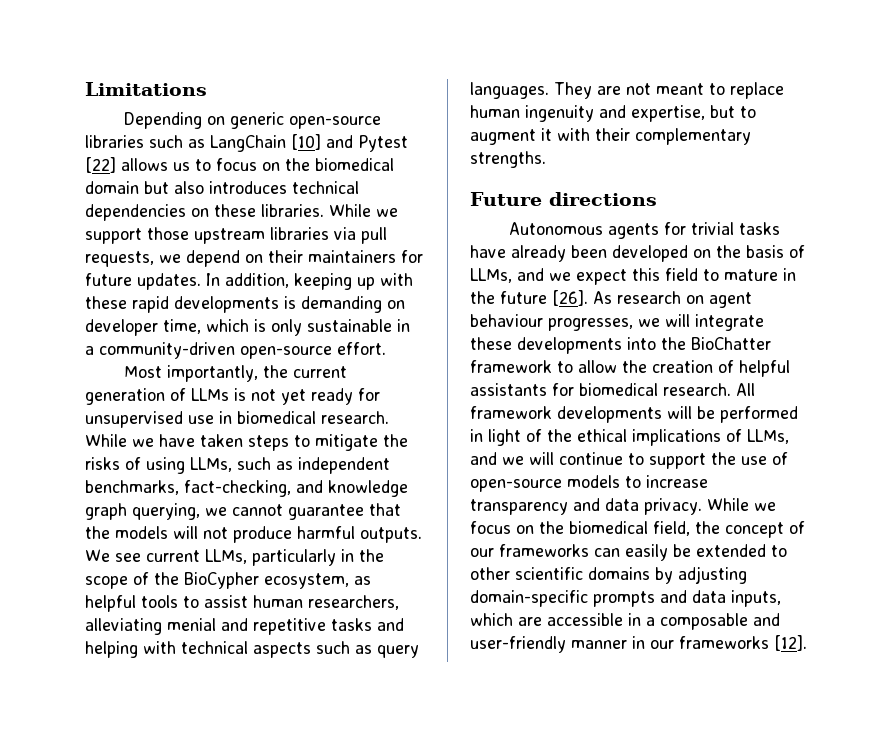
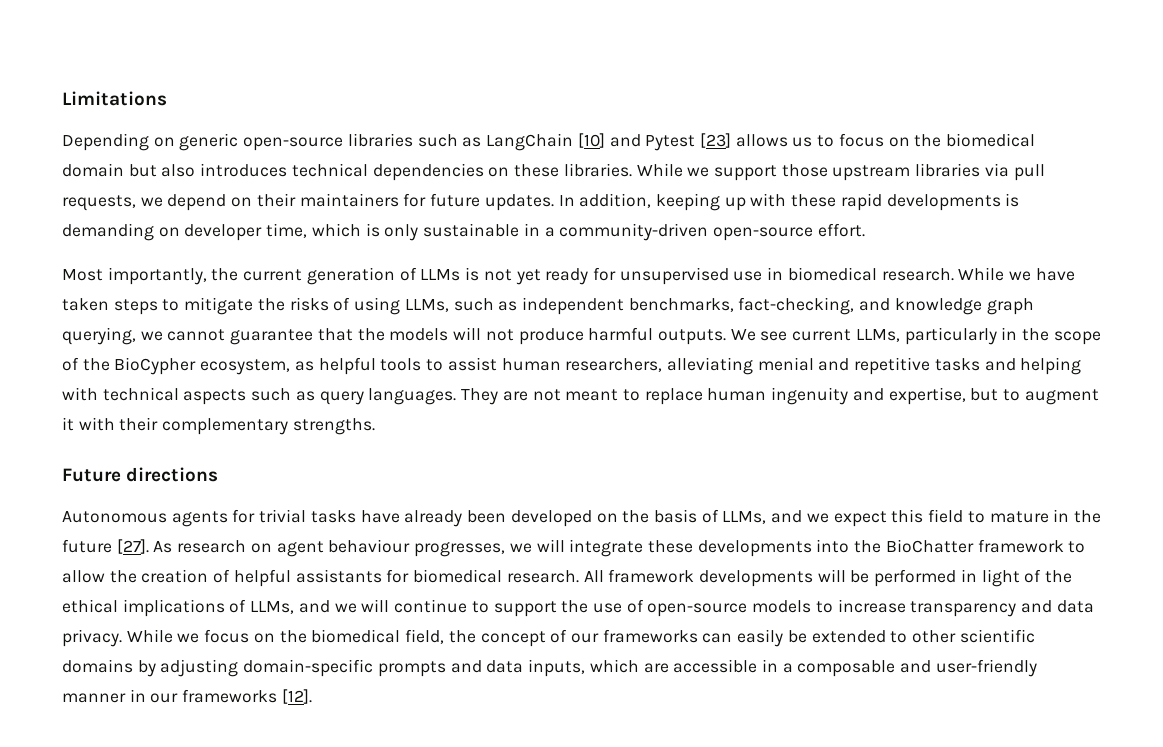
- Depending on generic open-source libraries such as LangChain [10] and Pytest [22] allows us to focus on the biomedical domain but also introduces technical dependencies on these libraries.
+ Depending on generic open-source libraries such as LangChain [10] and Pytest [23] allows us to focus on the biomedical domain but also introduces technical dependencies on these libraries.
- Autonomous agents for trivial tasks have already been developed on the basis of LLMs, and we expect this field to mature in the future [26].
+ Autonomous agents for trivial tasks have already been developed on the basis of LLMs, and we expect this field to mature in the future [27].

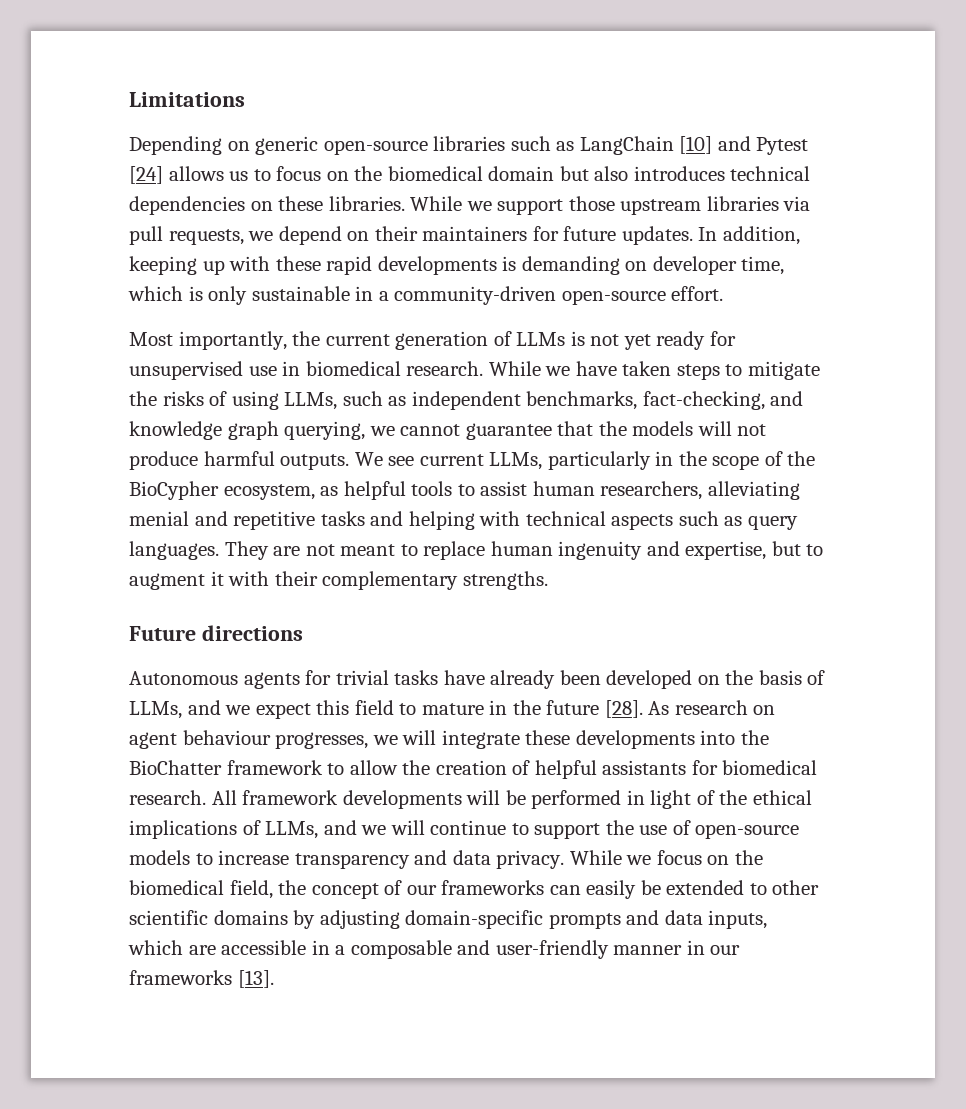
- Depending on generic open-source libraries such as LangChain [10] and Pytest [23] allows us to focus on the biomedical domain but also introduces technical dependencies on these libraries.
+ Depending on generic open-source libraries such as LangChain [10] and Pytest [24] allows us to focus on the biomedical domain but also introduces technical dependencies on these libraries.
- Autonomous agents for trivial tasks have already been developed on the basis of LLMs, and we expect this field to mature in the future [27].
+ Autonomous agents for trivial tasks have already been developed on the basis of LLMs, and we expect this field to mature in the future [28].
- While we focus on the biomedical field, the concept of our frameworks can easily be extended to other scientific domains by adjusting domain-specific prompts and data inputs, which are accessible in a composable and user-friendly manner in our frameworks [12].
+ While we focus on the biomedical field, the concept of our frameworks can easily be extended to other scientific domains by adjusting domain-specific prompts and data inputs, which are accessible in a composable and user-friendly manner in our frameworks [13].

